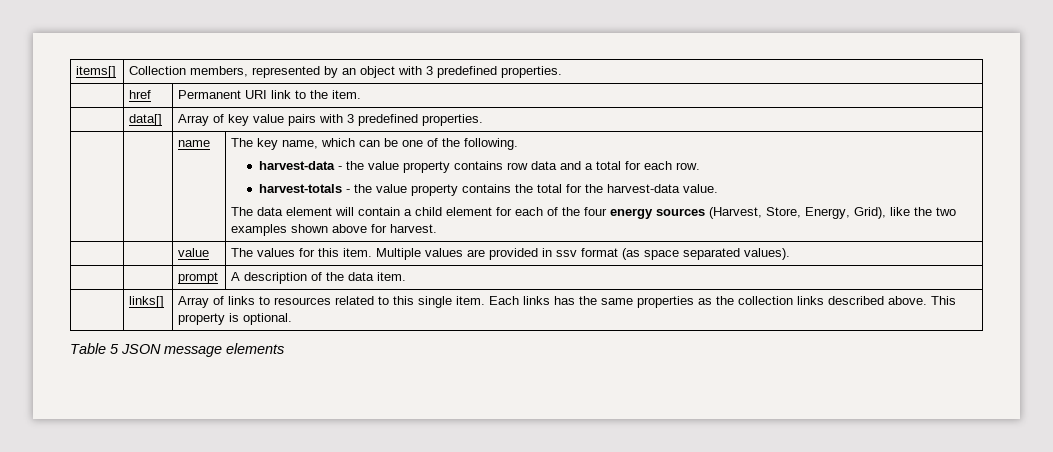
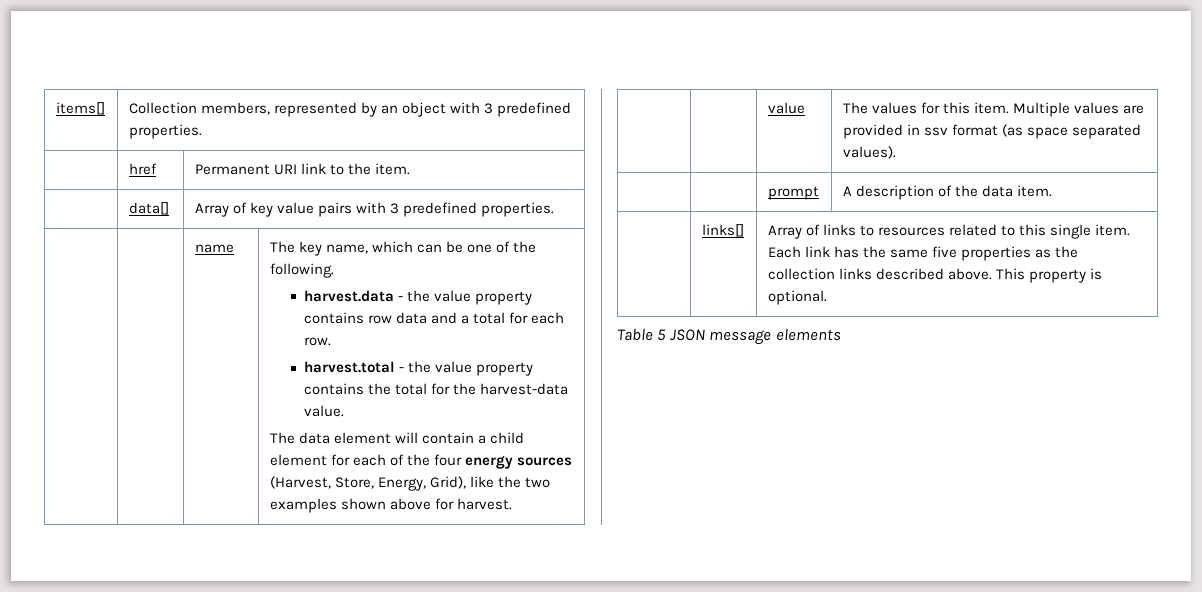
- harvest-data - the value property contains row data and a total for each row.
+ harvest.data - the value property contains row data and a total for each row.
- harvest-totals - the value property contains the total for the harvest-data value.
+ harvest.total - the value property contains the total for the harvest-data value.
- | links[] | Array of links to resources related to this single item. Each links has the same properties as the collection links described above. This property is optional.
+ | links[] | Array of links to resources related to this single item. Each link has the same five properties as the collection links described above. This property is optional.

